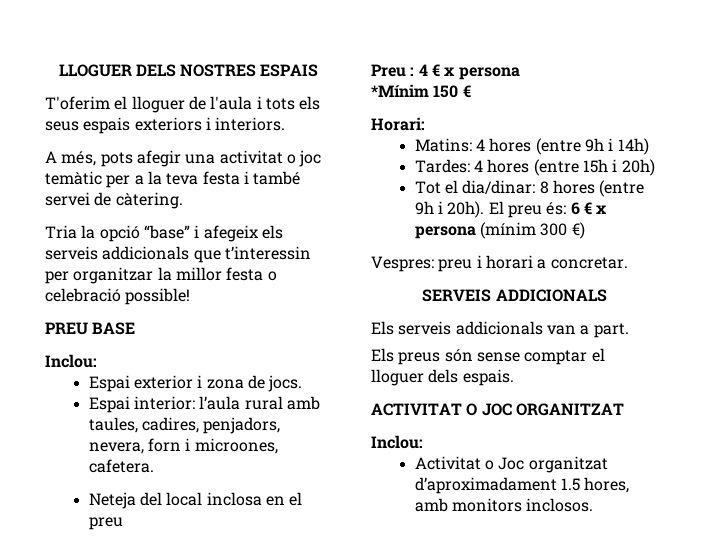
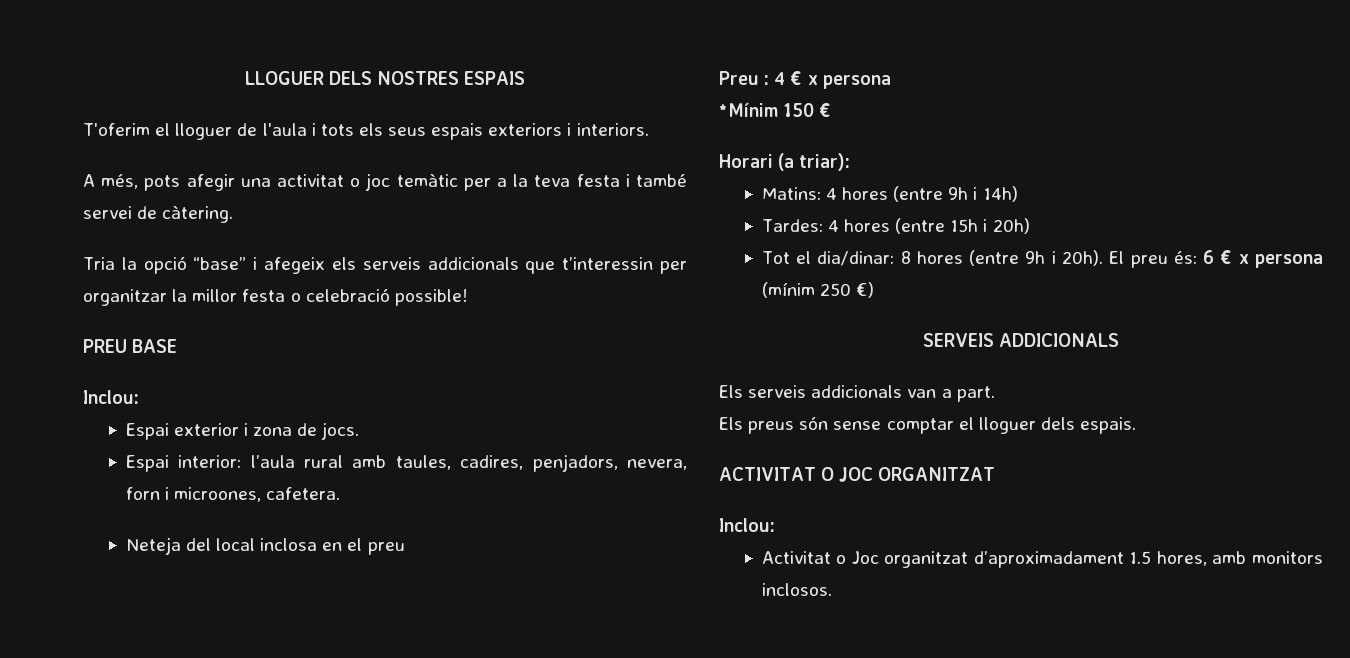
- Horari:
+ Horari (a triar):
- El preu és: 6 € x persona (mínim 300 €)
+ El preu és: 6 € x persona (mínim 250 €)
- Vespres: preu i horari a concretar.

